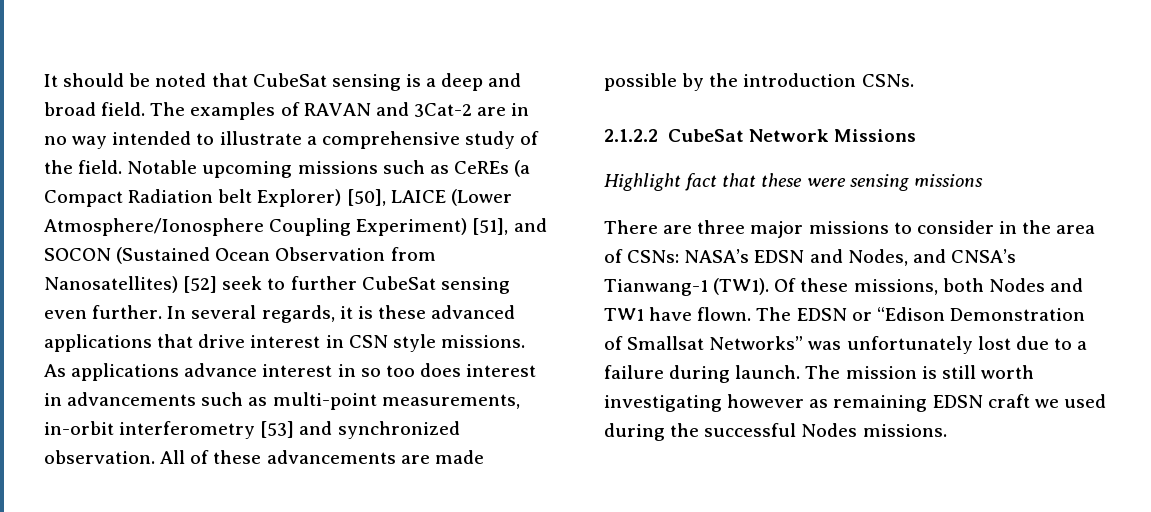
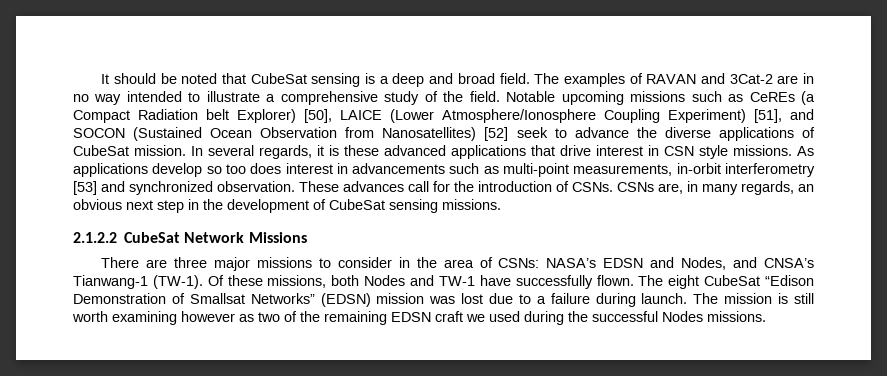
- Notable upcoming missions such as CeREs (a Compact Radiation belt Explorer) [50], LAICE (Lower Atmosphere/Ionosphere Coupling Experiment) [51], and SOCON (Sustained Ocean Observation from Nanosatellites) [52] seek to further CubeSat sensing even further.
+ Notable upcoming missions such as CeREs (a Compact Radiation belt Explorer) [50], LAICE (Lower Atmosphere/Ionosphere Coupling Experiment) [51], and SOCON (Sustained Ocean Observation from Nanosatellites) [52] seek to advance the diverse applications of CubeSat mission.
- As applications advance interest in so too does interest in advancements such as multi-point measurements, in-orbit interferometry [53] and synchronized observation.
+ As applications develop so too does interest in advancements such as multi-point measurements, in-orbit interferometry [53] and synchronized observation.
- All of these advancements are made possible by the introduction CSNs.
+ These advances call for the introduction of CSNs. CSNs are, in many regards, an obvious next step in the development of CubeSat sensing missions.
  2.1.2.2 CubeSat Network Missions
- Highlight fact that these were sensing missions
- There are three major missions to consider in the area of CSNs: NASA’s EDSN and Nodes, and CNSA’s Tianwang-1 (TW1).
+ There are three major missions to consider in the area of CSNs: NASA’s EDSN and Nodes, and CNSA’s Tianwang-1 (TW-1).
- Of these missions, both Nodes and TW1 have flown. The EDSN or “Edison Demonstration of Smallsat Networks” was unfortunately lost due to a failure during launch.
+ Of these missions, both Nodes and TW-1 have successfully flown. The eight CubeSat “Edison Demonstration of Smallsat Networks” (EDSN) mission was lost due to a failure during launch.
- The mission is still worth investigating however as remaining EDSN craft we used during the successful Nodes missions.
+ The mission is still worth examining however as two of the remaining EDSN craft we used during the successful Nodes missions.

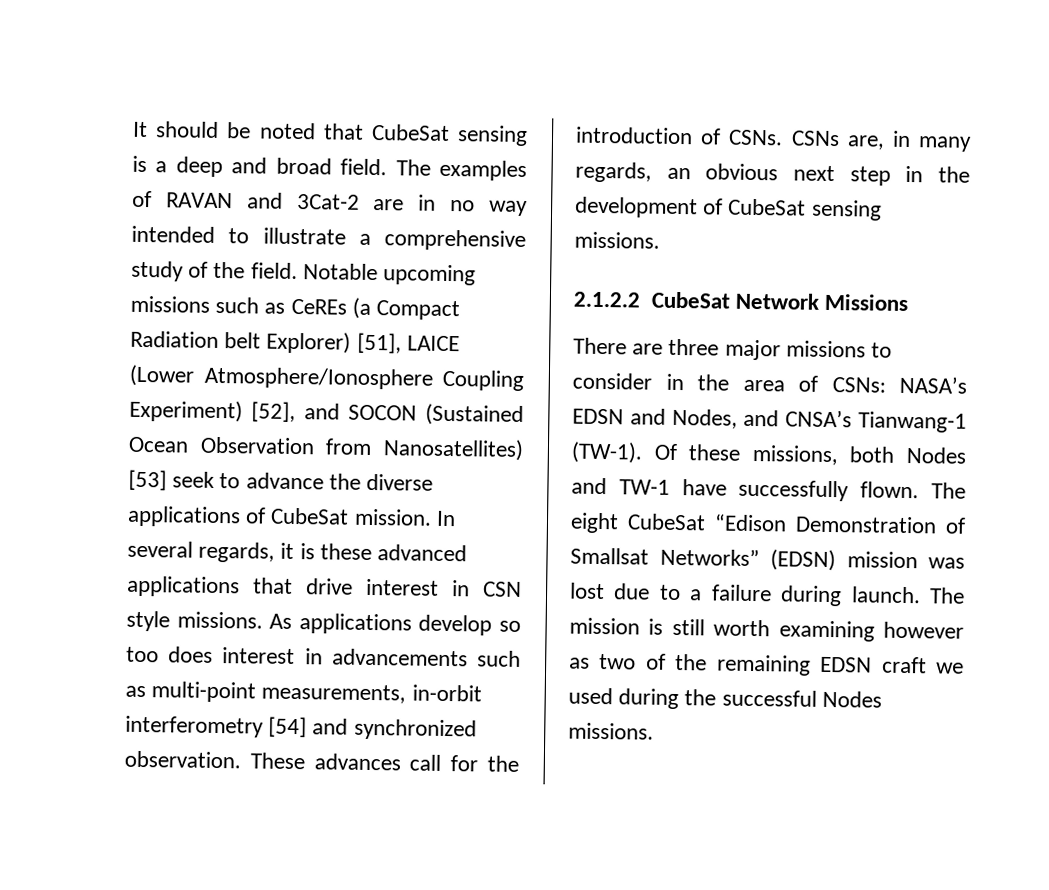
- Notable upcoming missions such as CeREs (a Compact Radiation belt Explorer) [50], LAICE (Lower Atmosphere/Ionosphere Coupling Experiment) [51], and SOCON (Sustained Ocean Observation from Nanosatellites) [52] seek to advance the diverse applications of CubeSat mission.
+ Notable upcoming missions such as CeREs (a Compact Radiation belt Explorer) [51], LAICE (Lower Atmosphere/Ionosphere Coupling Experiment) [52], and SOCON (Sustained Ocean Observation from Nanosatellites) [53] seek to advance the diverse applications of CubeSat mission.
- As applications develop so too does interest in advancements such as multi-point measurements, in-orbit interferometry [53] and synchronized observation.
+ As applications develop so too does interest in advancements such as multi-point measurements, in-orbit interferometry [54] and synchronized observation.

